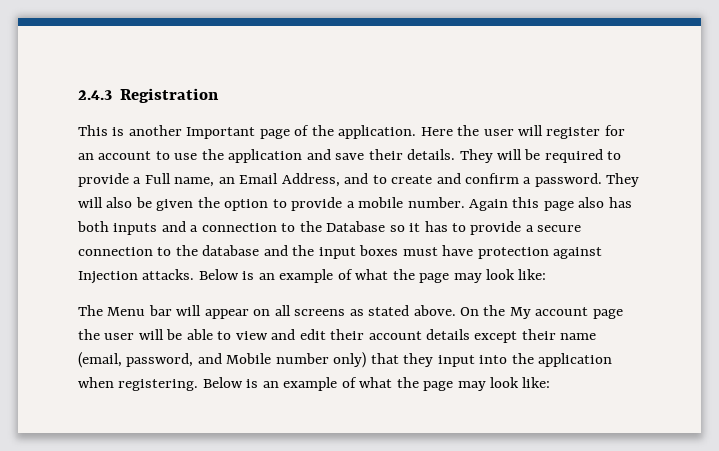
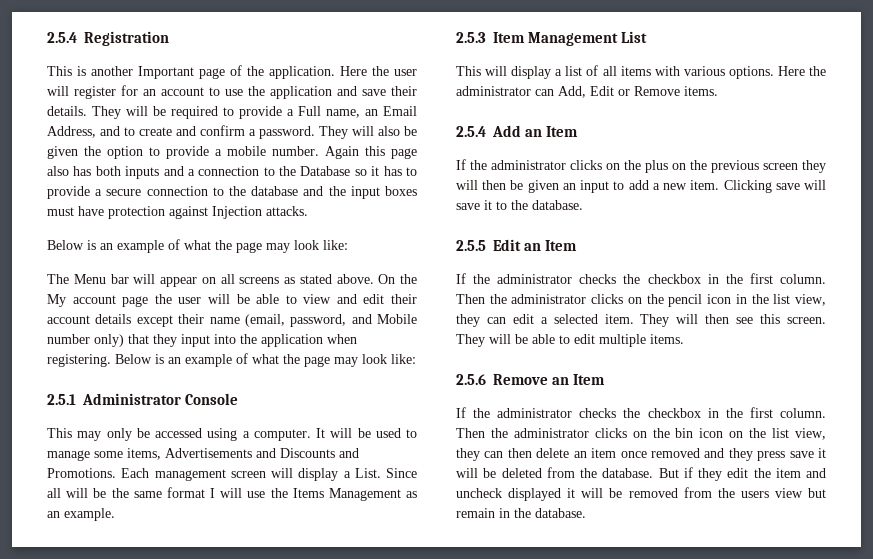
- 2.4.3 Registration
+ 2.5.4 Registration
- Again this page also has both inputs and a connection to the Database so it has to provide a secure connection to the database and the input boxes must have protection against Injection attacks. Below is an example of what the page may look like:
+ Again this page also has both inputs and a connection to the Database so it has to provide a secure connection to the database and the input boxes must have protection against Injection attacks.
+ Below is an example of what the page may look like:
+ 2.5.1 Administrator Console
+ This may only be accessed using a computer. It will be used to manage some items, Advertisements and Discounts and Promotions. Each management screen will display a List. Since all will be the same format I will use the Items Management as an example.
+ 2.5.3 Item Management List
+ This will display a list of all items with various options. Here the administrator can Add, Edit or Remove items.
+ 2.5.4 Add an Item
+ If the administrator clicks on the plus on the previous screen they will then be given an input to add a new item. Clicking save will save it to the database.
+ 2.5.5 Edit an Item
+ If the administrator checks the checkbox in the first column. Then the administrator clicks on the pencil icon in the list view, they can edit a selected item. They will then see this screen. They will be able to edit multiple items.
+ 2.5.6 Remove an Item
+ If the administrator checks the checkbox in the first column. Then the administrator clicks on the bin icon on the list view, they can then delete an item once removed and they press save it will be deleted from the database. But if they edit the item and uncheck displayed it will be removed from the users view but remain in the database.

